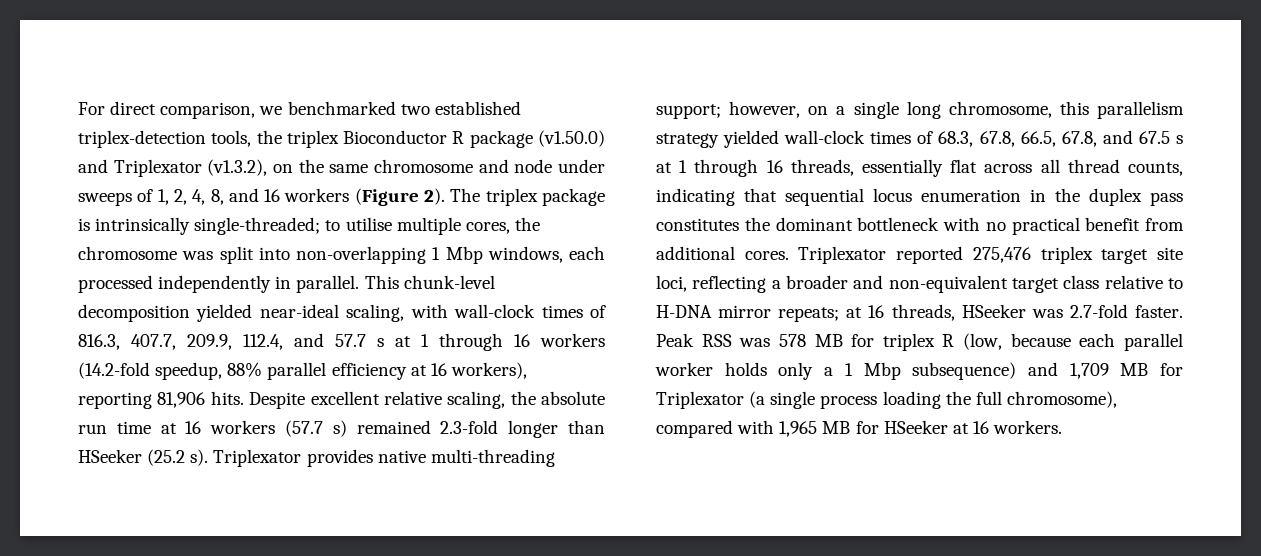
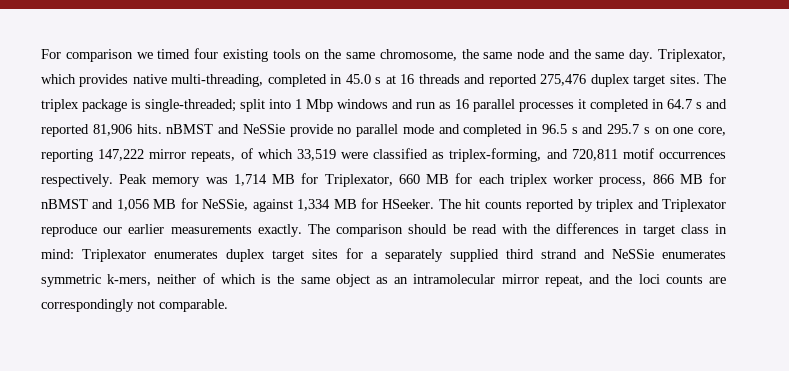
- For direct comparison, we benchmarked two established triplex-detection tools, the triplex Bioconductor R package (v1.50.0) and Triplexator (v1.3.2), on the same chromosome and node under sweeps of 1, 2, 4, 8, and 16 workers (Figure 2). The triplex package is intrinsically single-threaded; to utilise multiple cores, the chromosome was split into non-overlapping 1 Mbp windows, each processed independently in parallel. This chunk-level decomposition yielded near-ideal scaling, with wall-clock times of 816.3, 407.7, 209.9, 112.4, and 57.7 s at 1 through 16 workers (14.2-fold speedup, 88% parallel efficiency at 16 workers), reporting 81,906 hits. Despite excellent relative scaling, the absolute run time at 16 workers (57.7 s) remained 2.3-fold longer than HSeeker (25.2 s). Triplexator provides native multi-threading support; however, on a single long chromosome, this parallelism strategy yielded wall-clock times of 68.3, 67.8, 66.5, 67.8, and 67.5 s at 1 through 16 threads, essentially flat across all thread counts, indicating that sequential locus enumeration in the duplex pass constitutes the dominant bottleneck with no practical benefit from additional cores. Triplexator reported 275,476 triplex target site loci, reflecting a broader and non-equivalent target class relative to H-DNA mirror repeats; at 16 threads, HSeeker was 2.7-fold faster. Peak RSS was 578 MB for triplex R (low, because each parallel worker holds only a 1 Mbp subsequence) and 1,709 MB for Triplexator (a single process loading the full chromosome), compared with 1,965 MB for HSeeker at 16 workers.
+ For comparison we timed four existing tools on the same chromosome, the same node and the same day. Triplexator, which provides native multi-threading, completed in 45.0 s at 16 threads and reported 275,476 duplex target sites. The triplex package is single-threaded; split into 1 Mbp windows and run as 16 parallel processes it completed in 64.7 s and reported 81,906 hits. nBMST and NeSSie provide no parallel mode and completed in 96.5 s and 295.7 s on one core, reporting 147,222 mirror repeats, of which 33,519 were classified as triplex-forming, and 720,811 motif occurrences respectively. Peak memory was 1,714 MB for Triplexator, 660 MB for each triplex worker process, 866 MB for nBMST and 1,056 MB for NeSSie, against 1,334 MB for HSeeker. The hit counts reported by triplex and Triplexator reproduce our earlier measurements exactly. The comparison should be read with the differences in target class in mind: Triplexator enumerates duplex target sites for a separately supplied third strand and NeSSie enumerates symmetric k-mers, neither of which is the same object as an intramolecular mirror repeat, and the loci counts are correspondingly not comparable.

